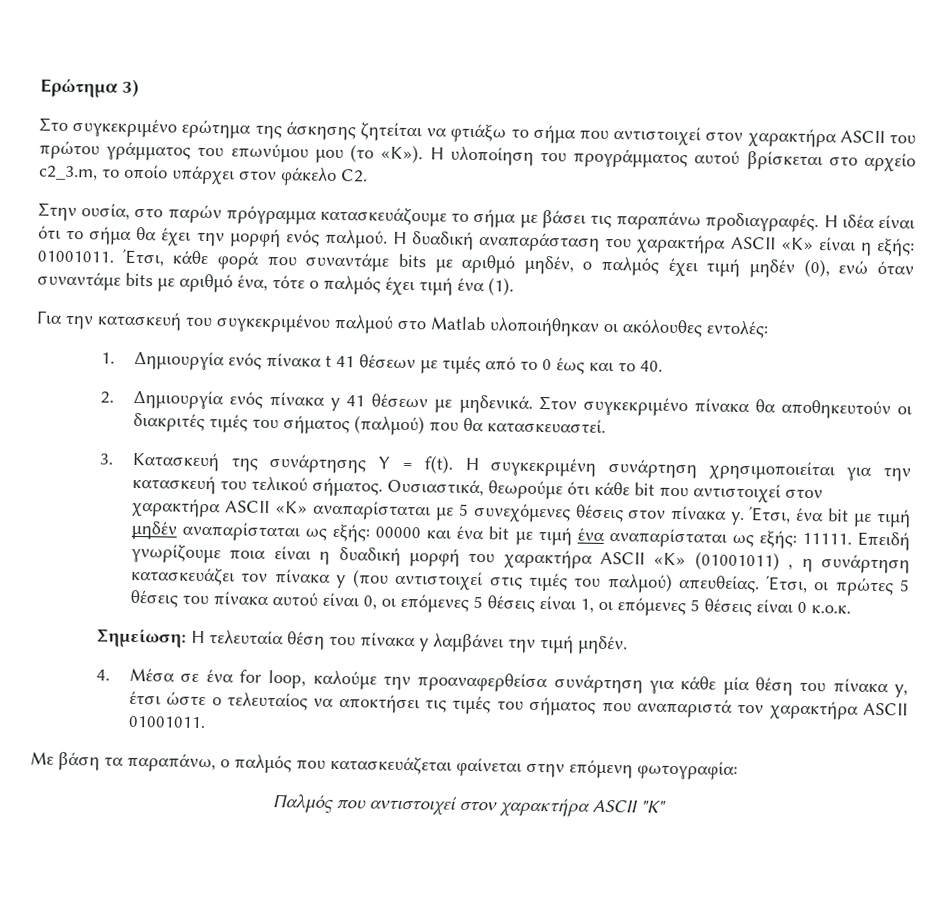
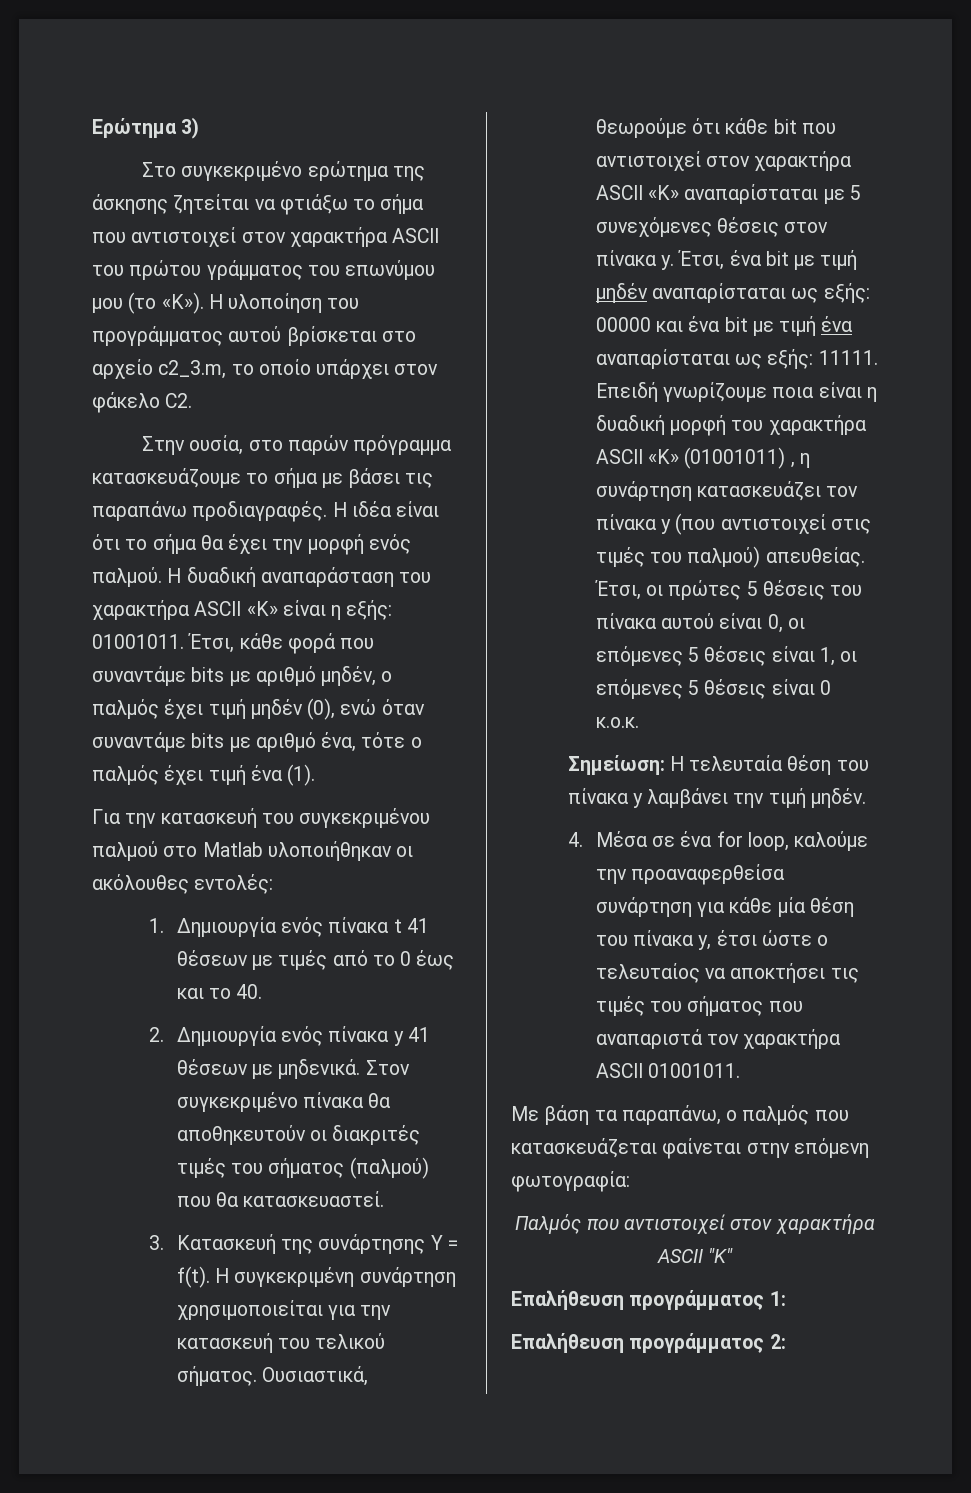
+ Eπαλήθευση προγράμματος 1:
+ Eπαλήθευση προγράμματος 2:

